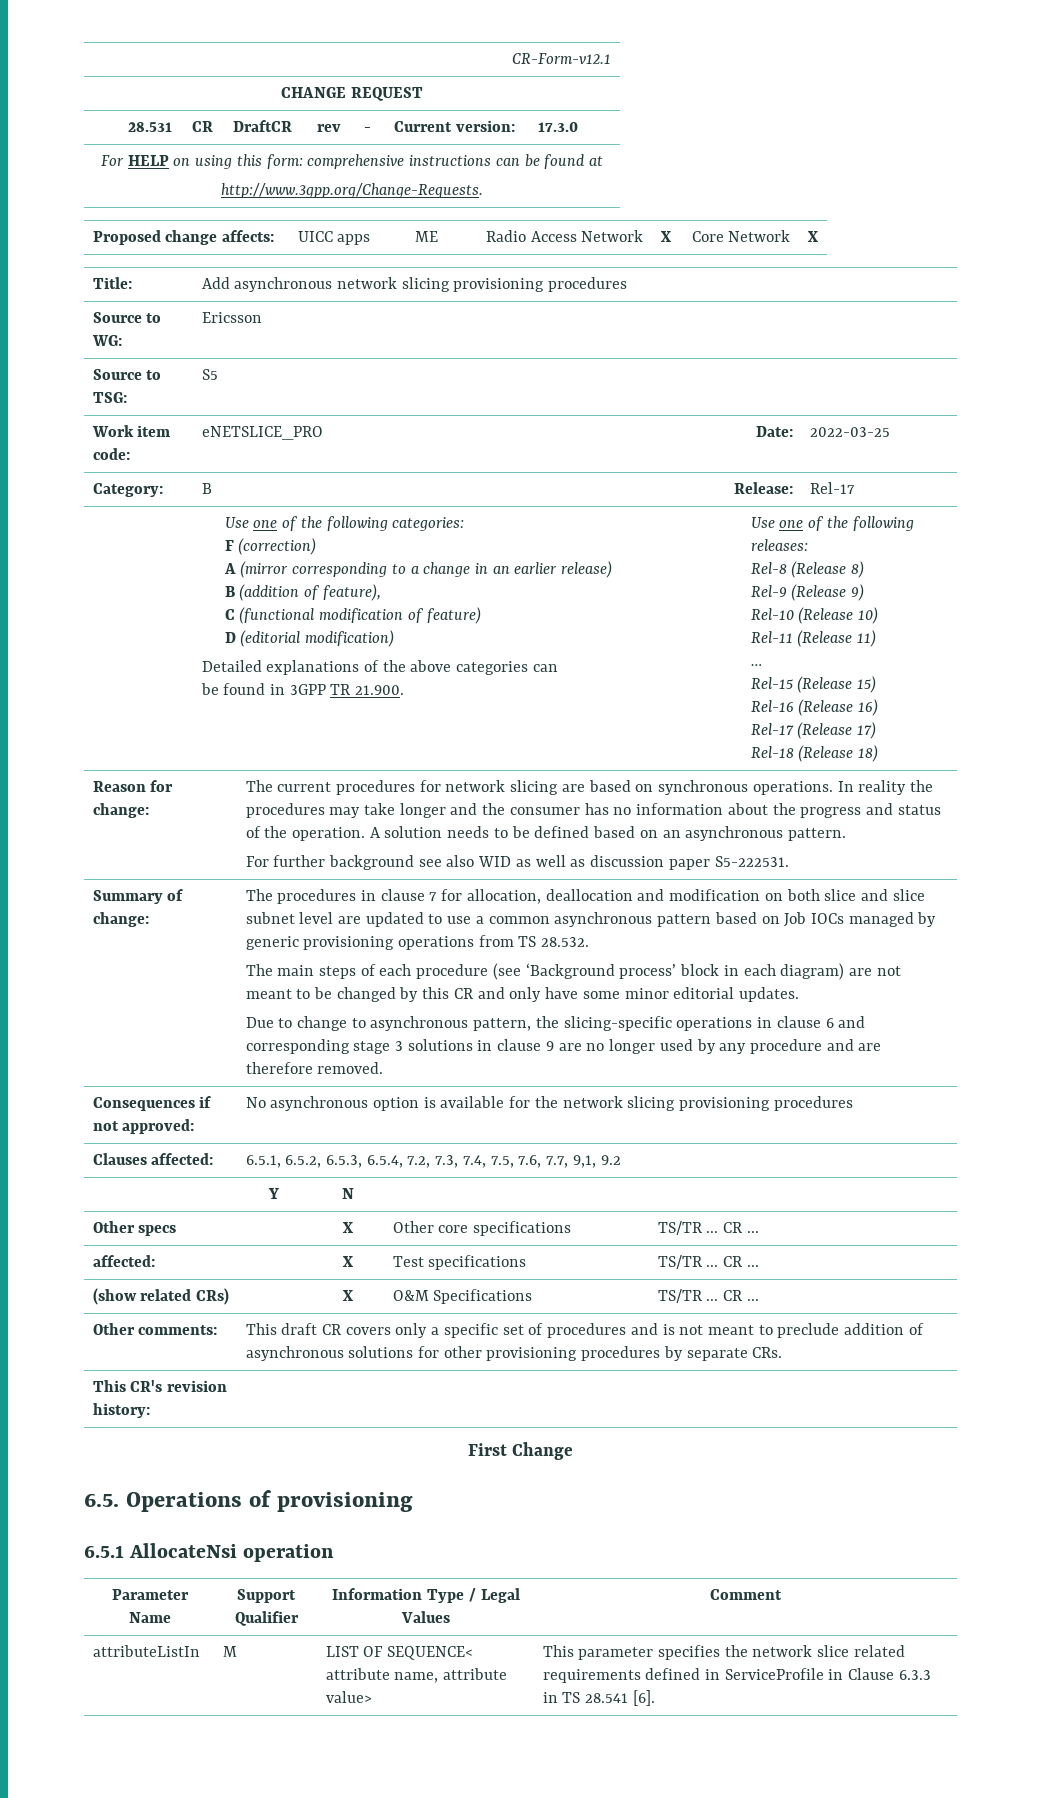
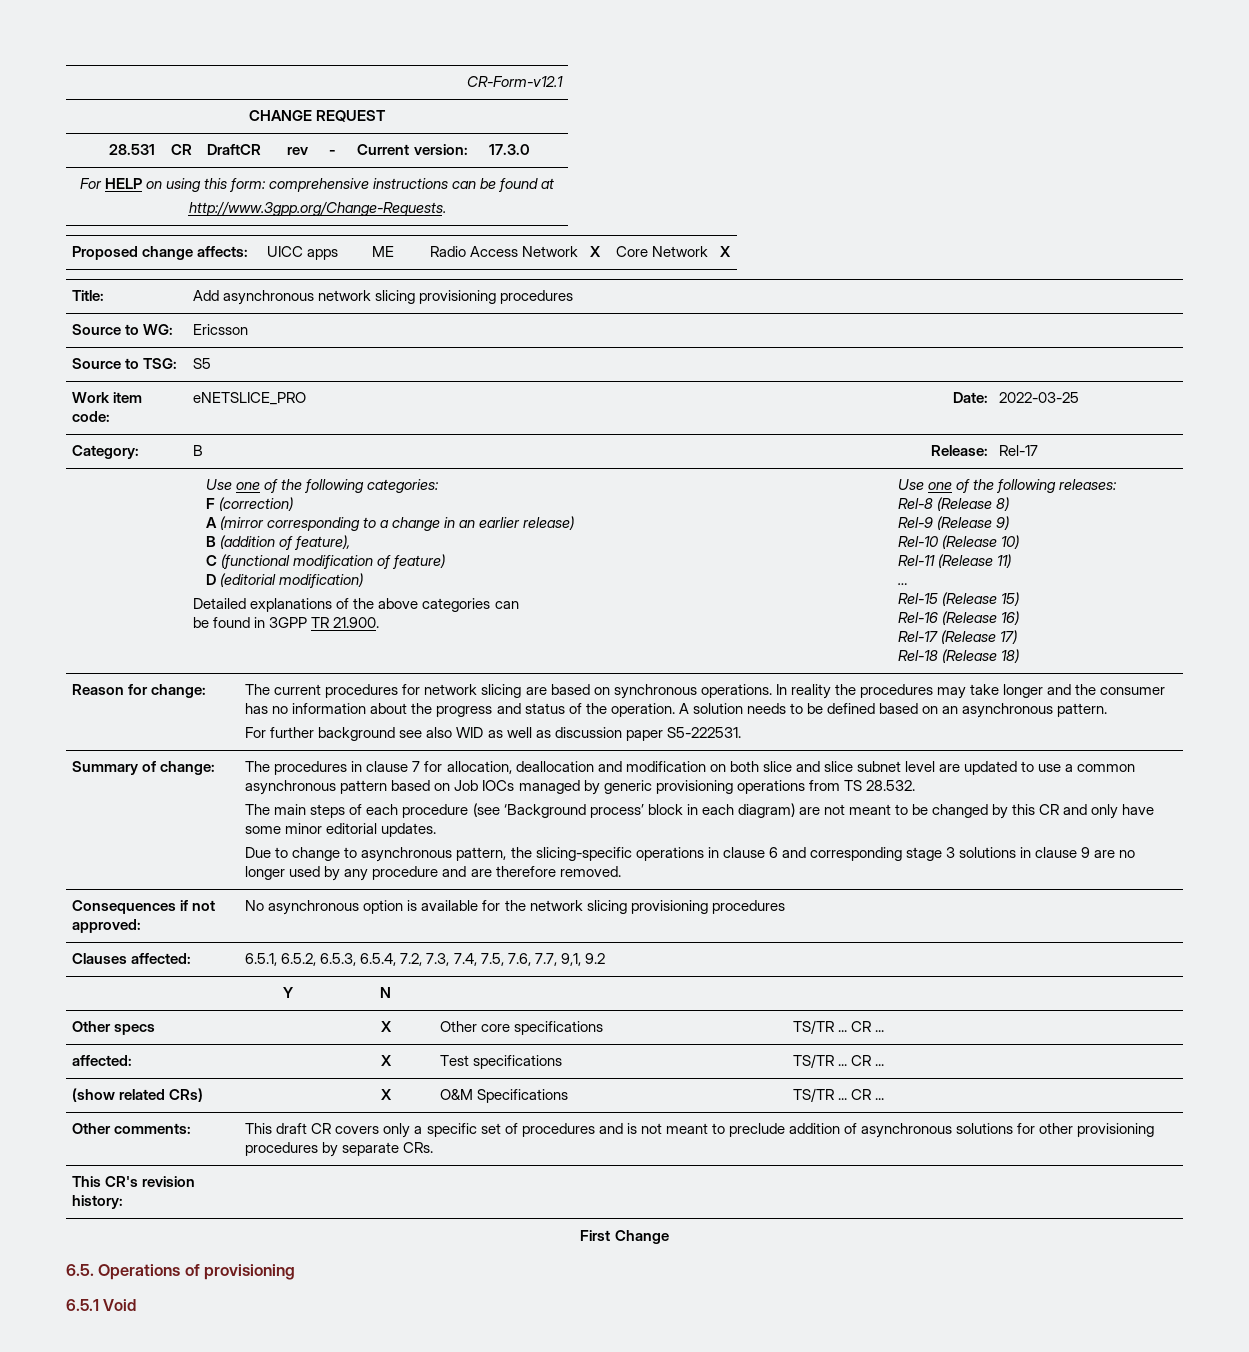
- 6.5.1 AllocateNsi operation
- Parameter Name | Support Qualifier | Information Type / Legal Values | Comment
- attributeListIn | M | LIST OF SEQUENCE< attribute name, attribute value> | This parameter specifies the network slice related requirements defined in ServiceProfile in Clause 6.3.3 in TS 28.541 [6].
+ 6.5.1 Void

